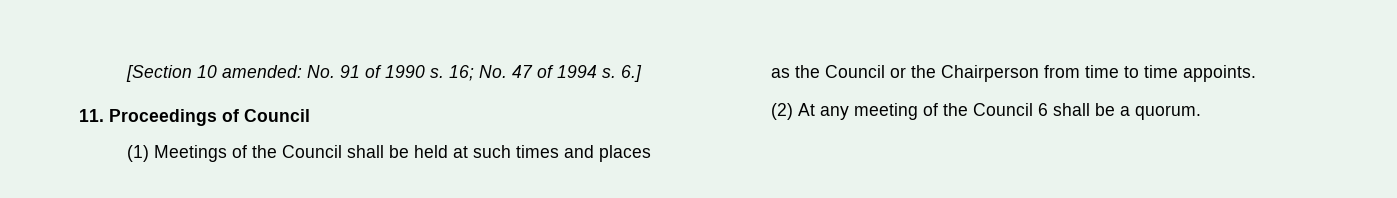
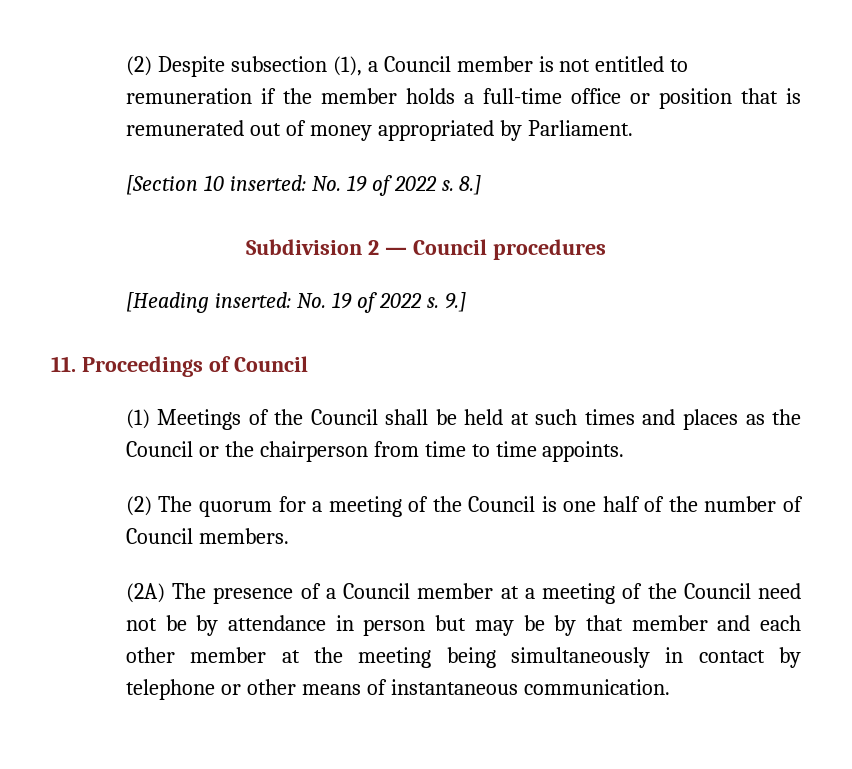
- [Section 10 amended: No. 91 of 1990 s. 16; No. 47 of 1994 s. 6.]
+ (2) Despite subsection (1), a Council member is not entitled to remuneration if the member holds a full-time office or position that is remunerated out of money appropriated by Parliament.
+ [Section 10 inserted: No. 19 of 2022 s. 8.]
+ Subdivision 2 — Council procedures
+ [Heading inserted: No. 19 of 2022 s. 9.]
- (1) Meetings of the Council shall be held at such times and places as the Council or the Chairperson from time to time appoints.
+ (1) Meetings of the Council shall be held at such times and places as the Council or the chairperson from time to time appoints.
- (2) At any meeting of the Council 6 shall be a quorum.
+ (2) The quorum for a meeting of the Council is one half of the number of Council members.
+ (2A) The presence of a Council member at a meeting of the Council need not be by attendance in person but may be by that member and each other member at the meeting being simultaneously in contact by telephone or other means of instantaneous communication.

